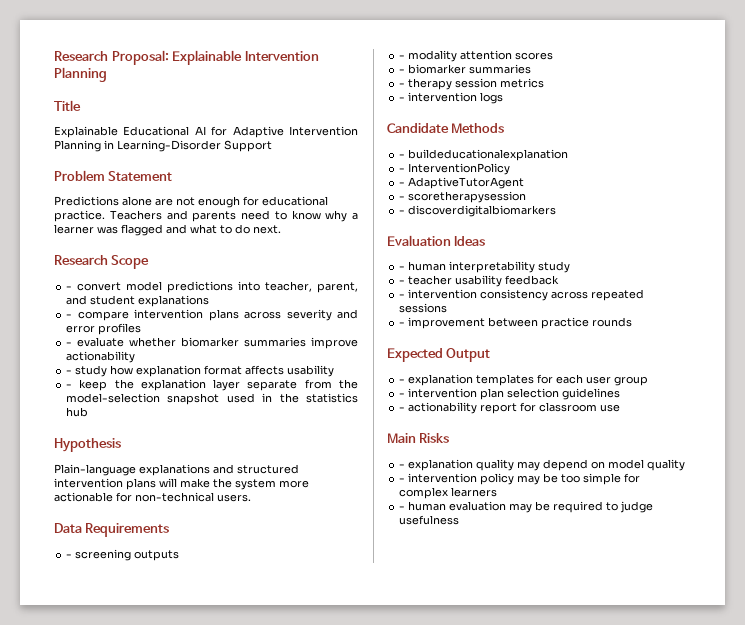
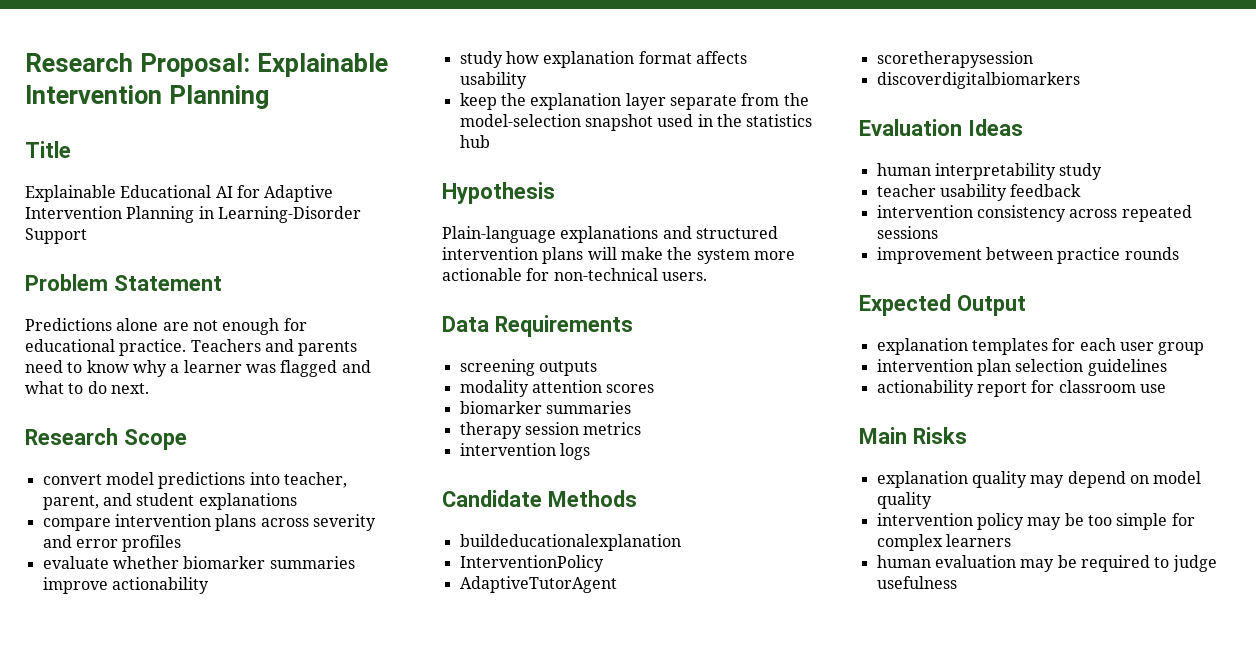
- - convert model predictions into teacher, parent, and student explanations
+ convert model predictions into teacher, parent, and student explanations
- - compare intervention plans across severity and error profiles
+ compare intervention plans across severity and error profiles
- - evaluate whether biomarker summaries improve actionability
+ evaluate whether biomarker summaries improve actionability
- - study how explanation format affects usability
+ study how explanation format affects usability
- - keep the explanation layer separate from the model-selection snapshot used in the statistics hub
+ keep the explanation layer separate from the model-selection snapshot used in the statistics hub
- - screening outputs
+ screening outputs
- - modality attention scores
- - biomarker summaries
+ modality attention scores
+ biomarker summaries
- - therapy session metrics
+ therapy session metrics
- - intervention logs
+ intervention logs
- - buildeducationalexplanation
+ buildeducationalexplanation
- - InterventionPolicy
+ InterventionPolicy
- - AdaptiveTutorAgent
+ AdaptiveTutorAgent
- - scoretherapysession
+ scoretherapysession
- - discoverdigitalbiomarkers
+ discoverdigitalbiomarkers
- - human interpretability study
+ human interpretability study
- - teacher usability feedback
+ teacher usability feedback
- - intervention consistency across repeated sessions
+ intervention consistency across repeated sessions
- - improvement between practice rounds
+ improvement between practice rounds
- - explanation templates for each user group
+ explanation templates for each user group
- - intervention plan selection guidelines
+ intervention plan selection guidelines
- - actionability report for classroom use
+ actionability report for classroom use
- - explanation quality may depend on model quality
+ explanation quality may depend on model quality
- - intervention policy may be too simple for complex learners
+ intervention policy may be too simple for complex learners
- - human evaluation may be required to judge usefulness
+ human evaluation may be required to judge usefulness

